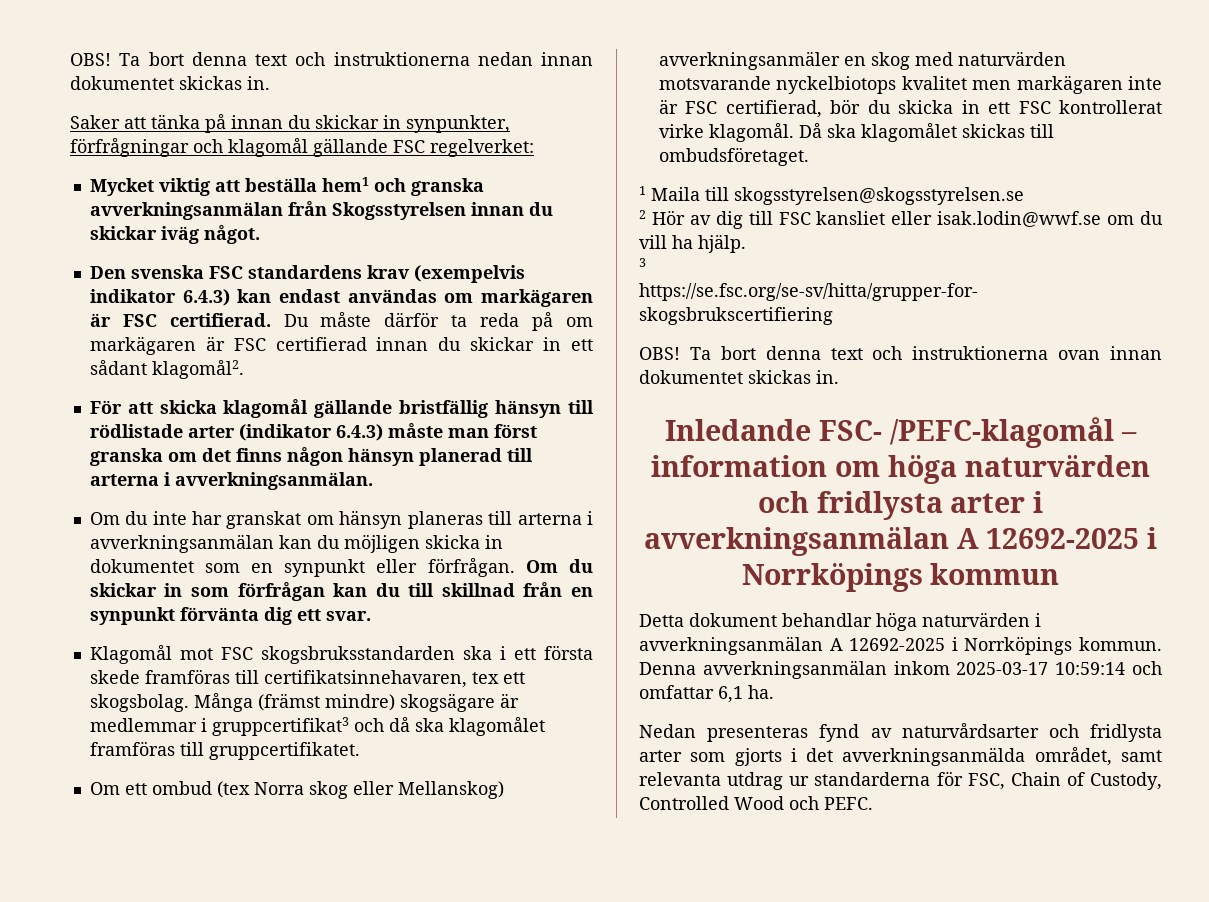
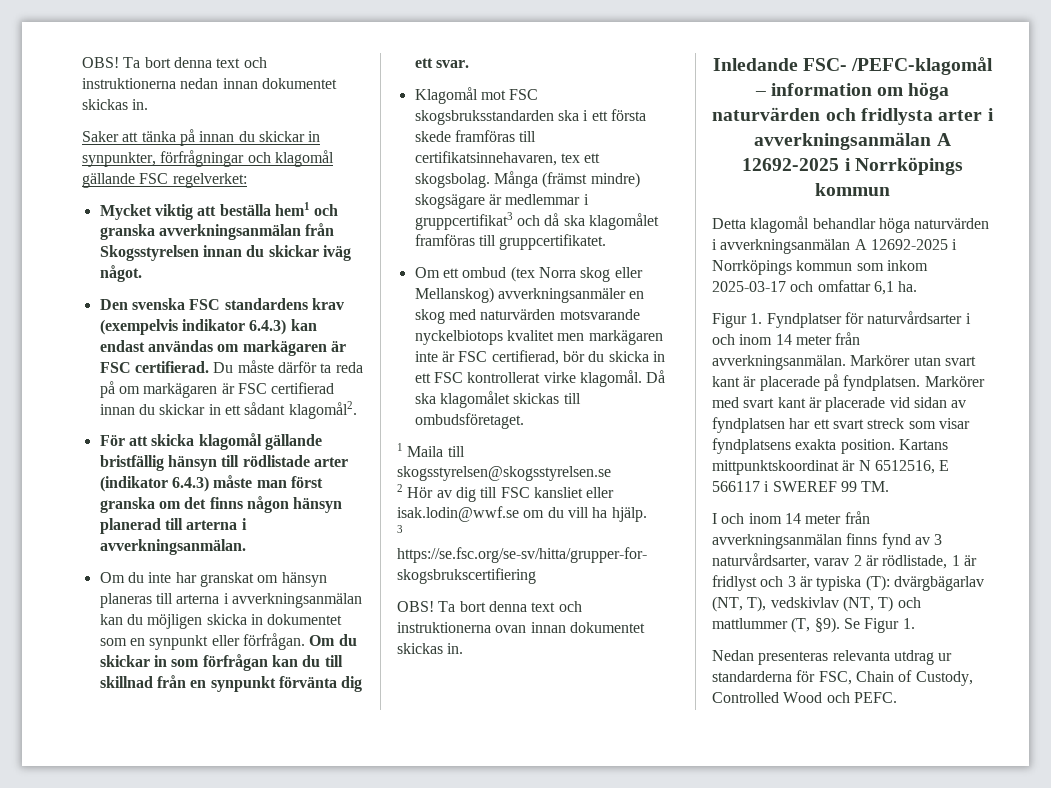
- Detta dokument behandlar höga naturvärden i avverkningsanmälan A 12692-2025 i Norrköpings kommun. Denna avverkningsanmälan inkom 2025-03-17 10:59:14 och omfattar 6,1 ha.
+ Detta klagomål behandlar höga naturvärden i avverkningsanmälan A 12692-2025 i Norrköpings kommun som inkom 2025-03-17 och omfattar 6,1 ha.
- Nedan presenteras fynd av naturvårdsarter och fridlysta arter som gjorts i det avverkningsanmälda området, samt relevanta utdrag ur standarderna för FSC, Chain of Custody, Controlled Wood och PEFC.
+ Figur 1. Fyndplatser för naturvårdsarter i och inom 14 meter från avverkningsanmälan. Markörer utan svart kant är placerade på fyndplatsen. Markörer med svart kant är placerade vid sidan av fyndplatsen har ett svart streck som visar fyndplatsens exakta position. Kartans mittpunktskoordinat är N 6512516, E 566117 i SWEREF 99 TM.
+ I och inom 14 meter från avverkningsanmälan finns fynd av 3 naturvårdsarter, varav 2 är rödlistade, 1 är fridlyst och 3 är typiska (T): dvärgbägarlav (NT, T), vedskivlav (NT, T) och mattlummer (T, §9). Se Figur 1.
+ Nedan presenteras relevanta utdrag ur standarderna för FSC, Chain of Custody, Controlled Wood och PEFC.

